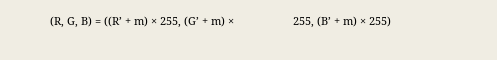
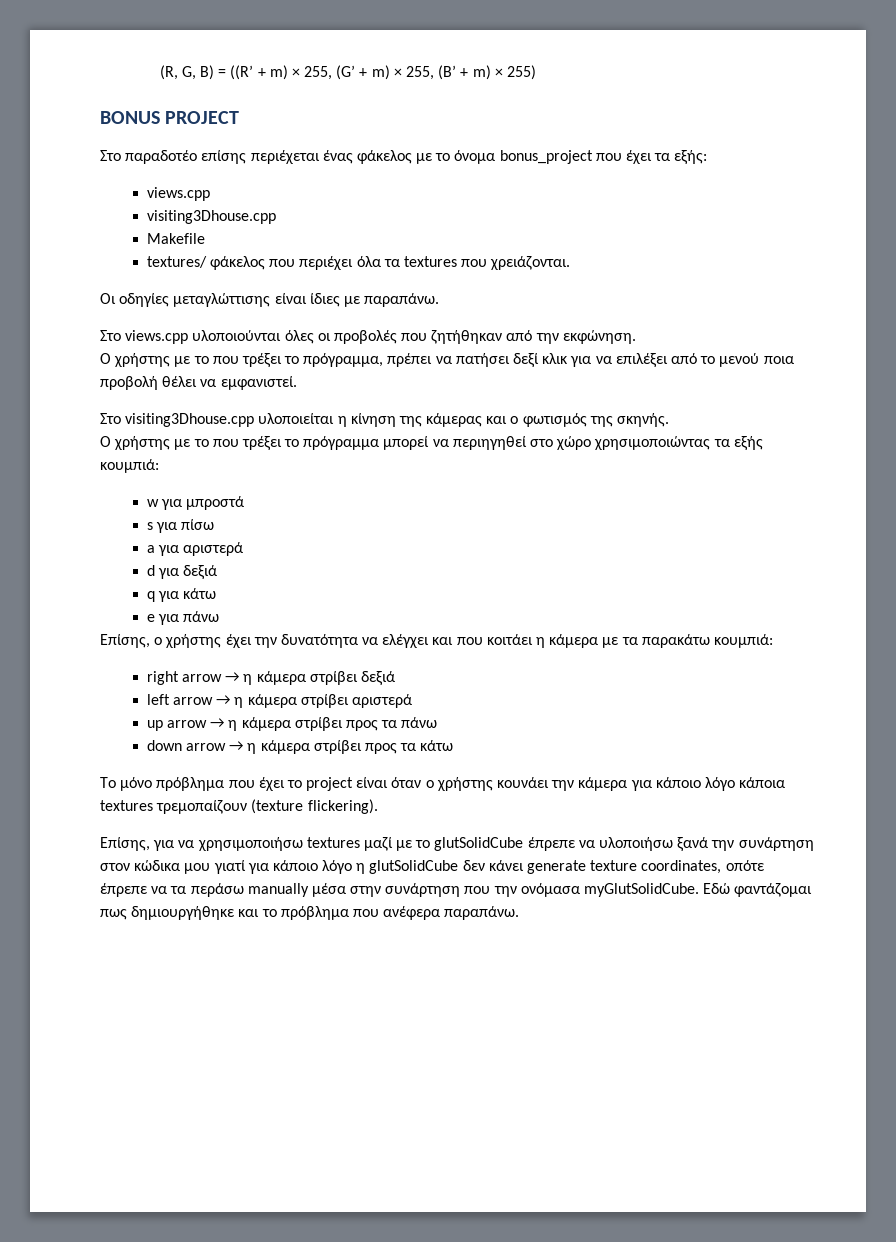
+ ΒONUS PROJECT
+ Στο παραδοτέο επίσης περιέχεται ένας φάκελος με το όνομα bonus_project που έχει τα εξής:
+ views.cpp
+ visiting3Dhouse.cpp
+ Makefile
+ textures/ φάκελος που περιέχει όλα τα textures που χρειάζονται.
+ Οι οδηγίες μεταγλώττισης είναι ίδιες με παραπάνω.
+ Στο views.cpp υλοποιούνται όλες οι προβολές που ζητήθηκαν από την εκφώνηση.
+ Ο χρήστης με το που τρέξει το πρόγραμμα, πρέπει να πατήσει δεξί κλικ για να επιλέξει από το μενού ποια προβολή θέλει να εμφανιστεί.
+ Στο visiting3Dhouse.cpp υλοποιείται η κίνηση της κάμερας και ο φωτισμός της σκηνής.
+ Ο χρήστης με το που τρέξει το πρόγραμμα μπορεί να περιηγηθεί στο χώρο χρησιμοποιώντας τα εξής κουμπιά:
+ w για μπροστά
+ s για πίσω
+ a για αριστερά
+ d για δεξιά
+ q για κάτω
+ e για πάνω
+ Επίσης, ο χρήστης έχει την δυνατότητα να ελέγχει και που κοιτάει η κάμερα με τα παρακάτω κουμπιά:
+ right arrow → η κάμερα στρίβει δεξιά
+ left arrow → η κάμερα στρίβει αριστερά
+ up arrow → η κάμερα στρίβει προς τα πάνω
+ down arrow → η κάμερα στρίβει προς τα κάτω
+ Το μόνο πρόβλημα που έχει το project είναι όταν ο χρήστης κουνάει την κάμερα για κάποιο λόγο κάποια textures τρεμοπαίζουν (texture flickering).
+ Επίσης, για να χρησιμοποιήσω textures μαζί με το glutSolidCube έπρεπε να υλοποιήσω ξανά την συνάρτηση στον κώδικα μου γιατί για κάποιο λόγο η glutSolidCube δεν κάνει generate texture coordinates, οπότε έπρεπε να τα περάσω manually μέσα στην συνάρτηση που την ονόμασα myGlutSolidCube. Εδώ φαντάζομαι πως δημιουργήθηκε και το πρόβλημα που ανέφερα παραπάνω.

